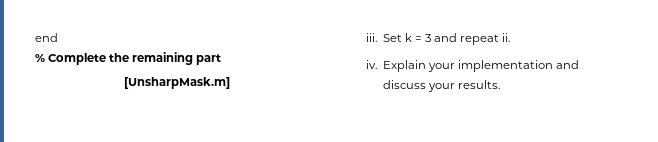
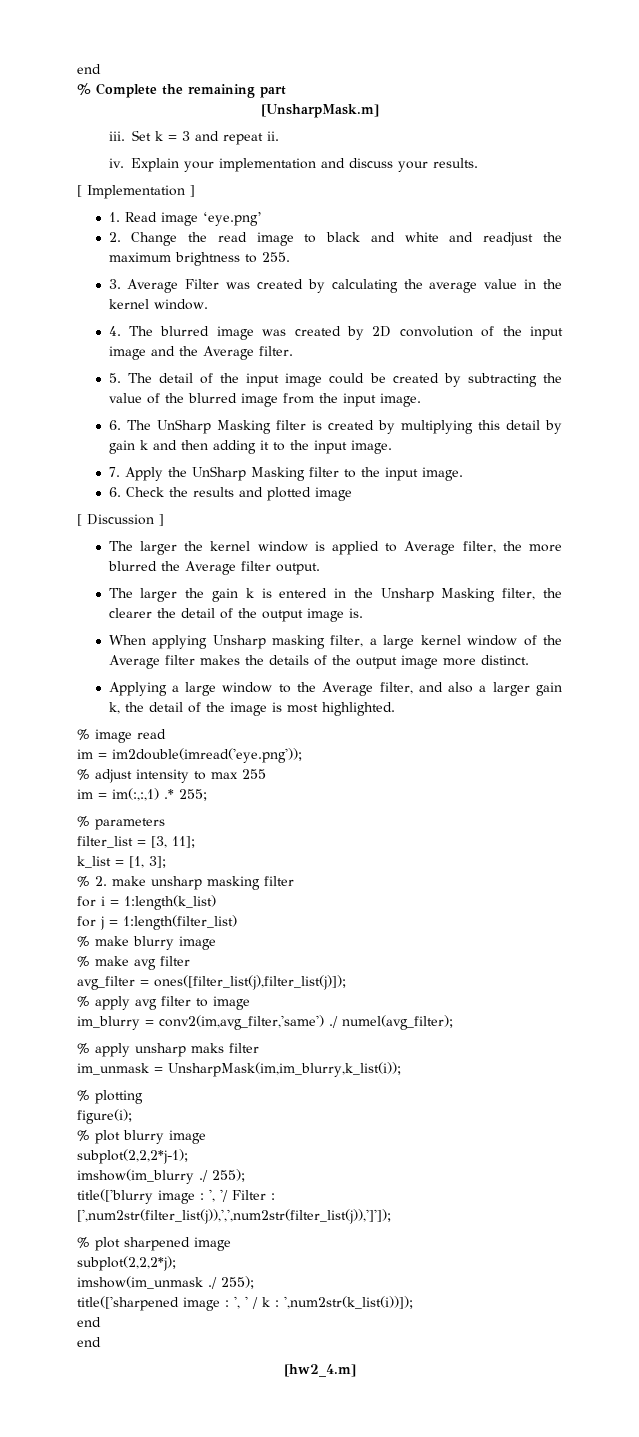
+ [ Implementation ]
+ 1. Read image ‘eye.png’
+ 2. Change the read image to black and white and readjust the maximum brightness to 255.
+ 3. Average Filter was created by calculating the average value in the kernel window.
+ 4. The blurred image was created by 2D convolution of the input image and the Average filter.
+ 5. The detail of the input image could be created by subtracting the value of the blurred image from the input image.
+ 6. The UnSharp Masking filter is created by multiplying this detail by gain k and then adding it to the input image.
+ 7. Apply the UnSharp Masking filter to the input image.
+ 6. Check the results and plotted image
+ [ Discussion ]
+ The larger the kernel window is applied to Average filter, the more blurred the Average filter output.
+ The larger the gain k is entered in the Unsharp Masking filter, the clearer the detail of the output image is.
+ When applying Unsharp masking filter, a large kernel window of the Average filter makes the details of the output image more distinct.
+ Applying a large window to the Average filter, and also a larger gain k, the detail of the image is most highlighted.
+ % image read
+ im = im2double(imread('eye.png'));
+ % adjust intensity to max 255
+ im = im(:,:,1) .* 255;
+ % parameters
+ filter_list = [3, 11];
+ k_list = [1, 3];
+ % 2. make unsharp masking filter
+ for i = 1:length(k_list)
+ for j = 1:length(filter_list)
+ % make blurry image
+ % make avg filter
+ avg_filter = ones([filter_list(j),filter_list(j)]);
+ % apply avg filter to image
+ im_blurry = conv2(im,avg_filter,'same') ./ numel(avg_filter);
+ % apply unsharp maks filter
+ im_unmask = UnsharpMask(im,im_blurry,k_list(i));
+ % plotting
+ figure(i);
+ % plot blurry image
+ subplot(2,2,2*j-1);
+ imshow(im_blurry ./ 255);
+ title(['blurry image : ', '/ Filter : [',num2str(filter_list(j)),',',num2str(filter_list(j)),']']);
+ % plot sharpened image
+ subplot(2,2,2*j);
+ imshow(im_unmask ./ 255);
+ title(['sharpened image : ', ' / k : ',num2str(k_list(i))]);
+ end
+ end
+ [hw2_4.m]

